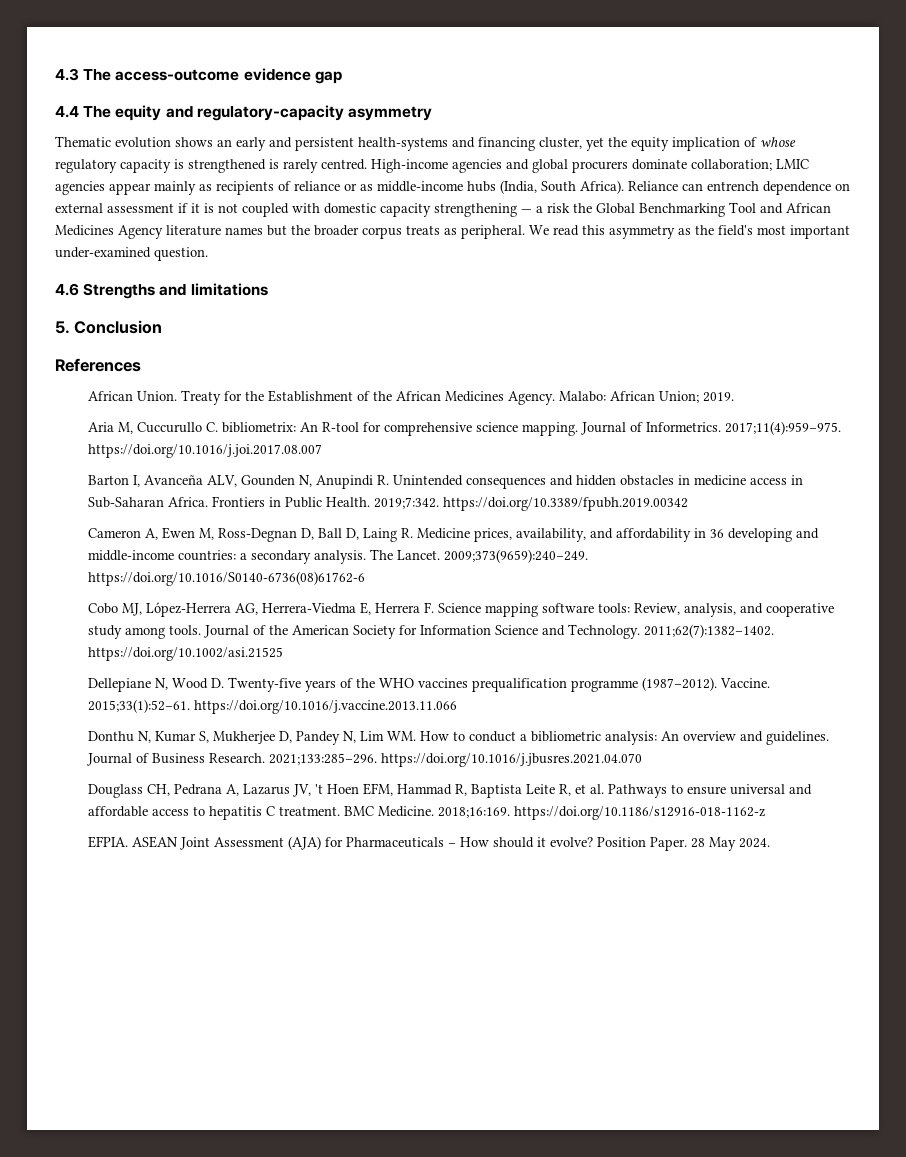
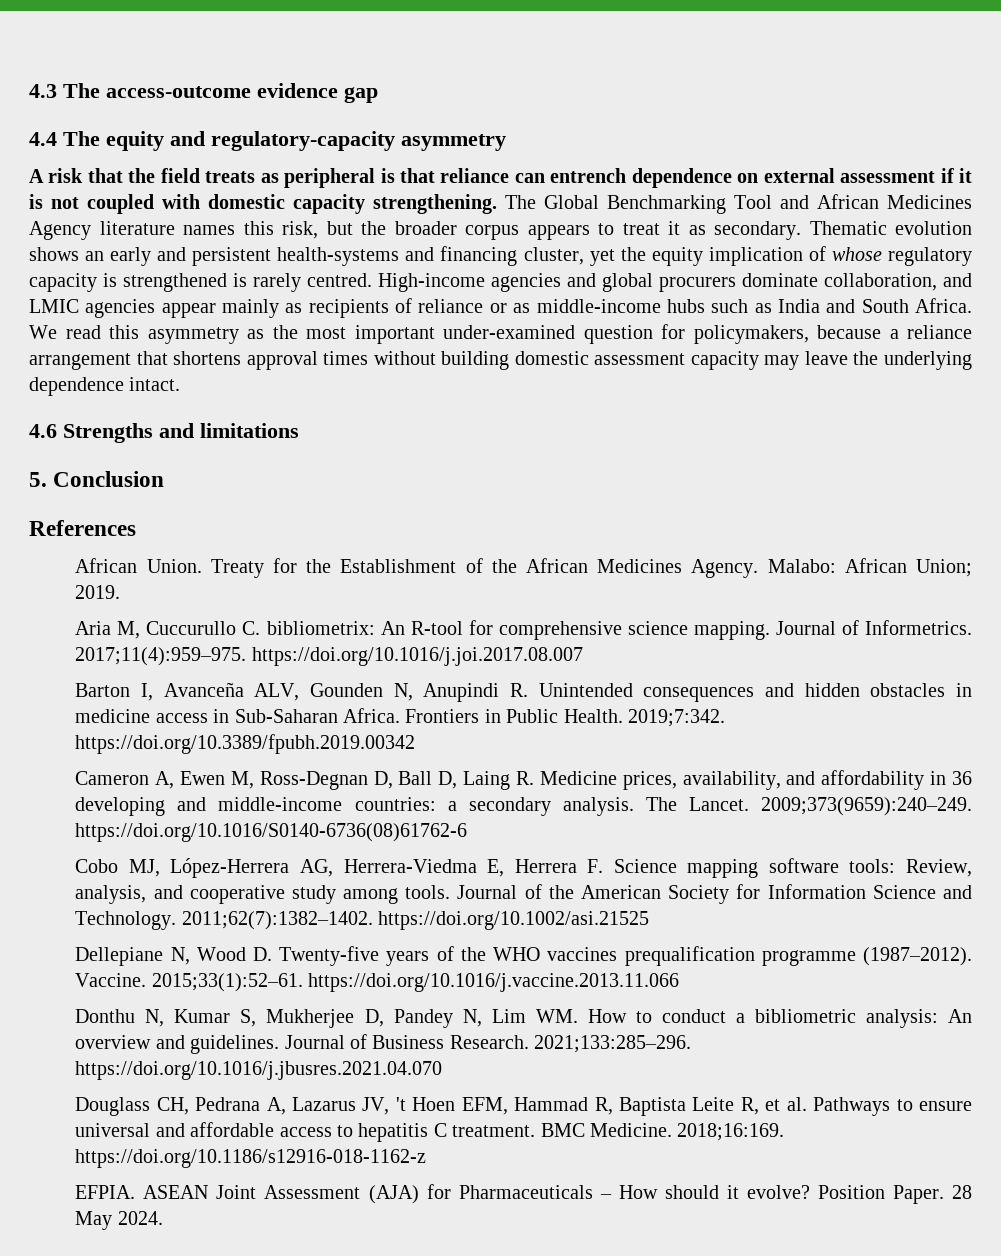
+ A risk that the field treats as peripheral is that reliance can entrench dependence on external assessment if it is not coupled with domestic capacity strengthening. The Global Benchmarking Tool and African Medicines Agency literature names this risk, but the broader corpus appears to treat it as secondary.
- High-income agencies and global procurers dominate collaboration; LMIC agencies appear mainly as recipients of reliance or as middle-income hubs (India, South Africa). Reliance can entrench dependence on external assessment if it is not coupled with domestic capacity strengthening — a risk the Global Benchmarking Tool and African Medicines Agency literature names but the broader corpus treats as peripheral.
+ High-income agencies and global procurers dominate collaboration, and LMIC agencies appear mainly as recipients of reliance or as middle-income hubs such as India and South Africa.
- We read this asymmetry as the field's most important under-examined question.
+ We read this asymmetry as the most important under-examined question for policymakers, because a reliance arrangement that shortens approval times without building domestic assessment capacity may leave the underlying dependence intact.

